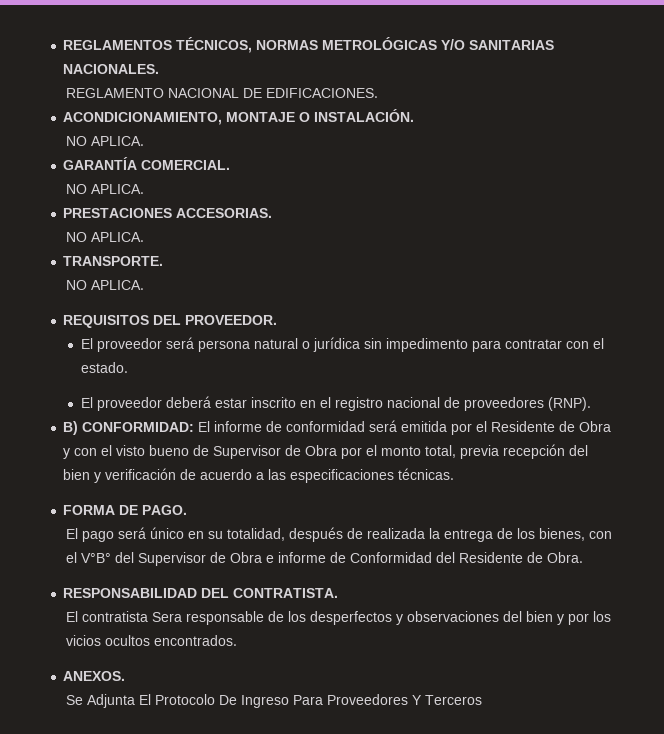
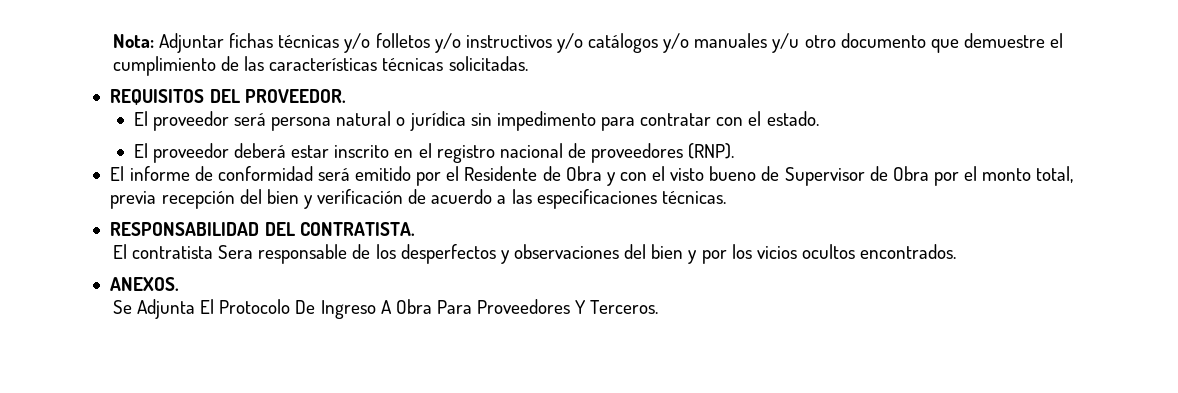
- REGLAMENTOS TÉCNICOS, NORMAS METROLÓGICAS Y/O SANITARIAS NACIONALES.
- REGLAMENTO NACIONAL DE EDIFICACIONES.
- ACONDICIONAMIENTO, MONTAJE O INSTALACIÓN.
- NO APLICA.
- GARANTÍA COMERCIAL.
- NO APLICA.
- PRESTACIONES ACCESORIAS.
- NO APLICA.
- TRANSPORTE.
- NO APLICA.
+ Nota: Adjuntar fichas técnicas y/o folletos y/o instructivos y/o catálogos y/o manuales y/u otro documento que demuestre el cumplimiento de las características técnicas solicitadas.
- B) CONFORMIDAD: El informe de conformidad será emitida por el Residente de Obra y con el visto bueno de Supervisor de Obra por el monto total, previa recepción del bien y verificación de acuerdo a las especificaciones técnicas.
+ El informe de conformidad será emitido por el Residente de Obra y con el visto bueno de Supervisor de Obra por el monto total, previa recepción del bien y verificación de acuerdo a las especificaciones técnicas.
- FORMA DE PAGO.
- El pago será único en su totalidad, después de realizada la entrega de los bienes, con el V°B° del Supervisor de Obra e informe de Conformidad del Residente de Obra.
- Se Adjunta El Protocolo De Ingreso Para Proveedores Y Terceros
+ Se Adjunta El Protocolo De Ingreso A Obra Para Proveedores Y Terceros.

